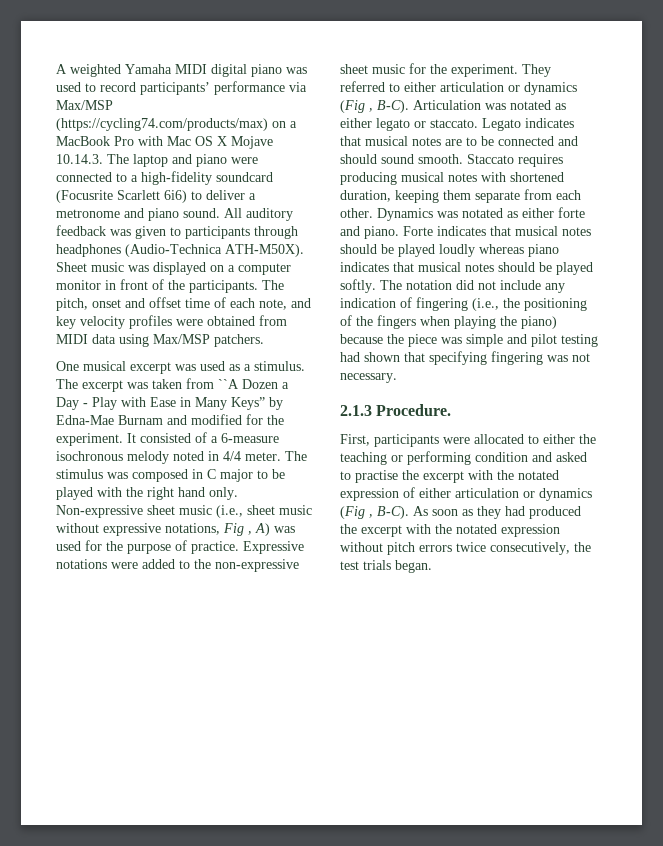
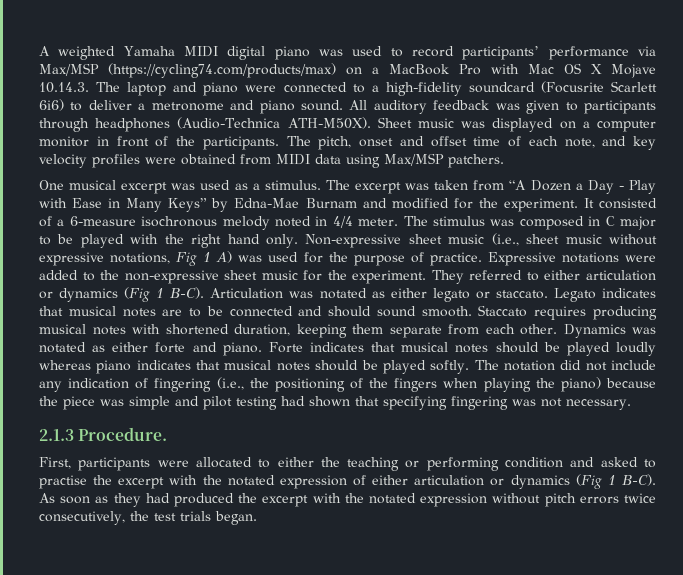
- The excerpt was taken from ``A Dozen a Day - Play with Ease in Many Keys” by Edna-Mae Burnam and modified for the experiment.
+ The excerpt was taken from “A Dozen a Day - Play with Ease in Many Keys” by Edna-Mae Burnam and modified for the experiment.
- Non-expressive sheet music (i.e., sheet music without expressive notations, Fig , A) was used for the purpose of practice.
+ Non-expressive sheet music (i.e., sheet music without expressive notations, Fig 1 A) was used for the purpose of practice.
- They referred to either articulation or dynamics (Fig , B-C).
+ They referred to either articulation or dynamics (Fig 1 B-C).
- First, participants were allocated to either the teaching or performing condition and asked to practise the excerpt with the notated expression of either articulation or dynamics (Fig , B-C).
+ First, participants were allocated to either the teaching or performing condition and asked to practise the excerpt with the notated expression of either articulation or dynamics (Fig 1 B-C).

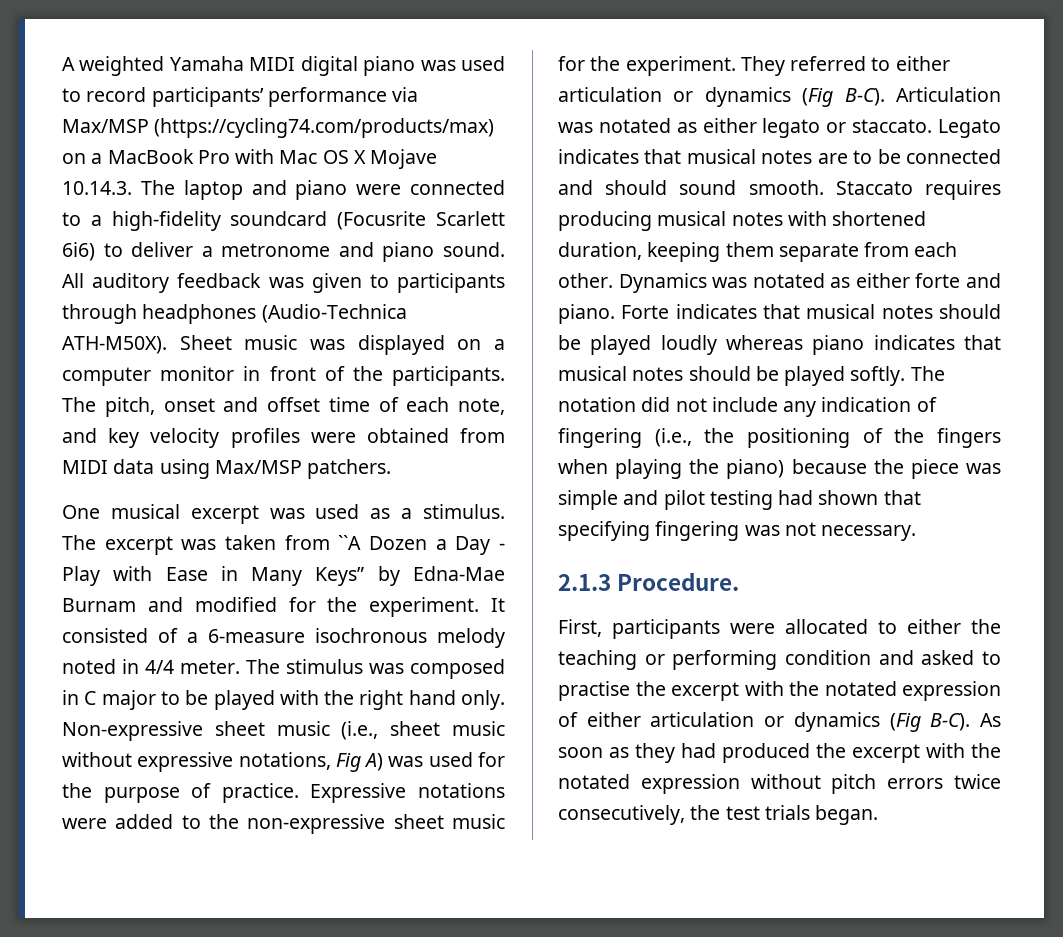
- The excerpt was taken from “A Dozen a Day - Play with Ease in Many Keys” by Edna-Mae Burnam and modified for the experiment.
+ The excerpt was taken from ``A Dozen a Day - Play with Ease in Many Keys” by Edna-Mae Burnam and modified for the experiment.
- Non-expressive sheet music (i.e., sheet music without expressive notations, Fig 1 A) was used for the purpose of practice.
+ Non-expressive sheet music (i.e., sheet music without expressive notations, Fig A) was used for the purpose of practice.
- They referred to either articulation or dynamics (Fig 1 B-C).
+ They referred to either articulation or dynamics (Fig B-C).
- First, participants were allocated to either the teaching or performing condition and asked to practise the excerpt with the notated expression of either articulation or dynamics (Fig 1 B-C).
+ First, participants were allocated to either the teaching or performing condition and asked to practise the excerpt with the notated expression of either articulation or dynamics (Fig B-C).

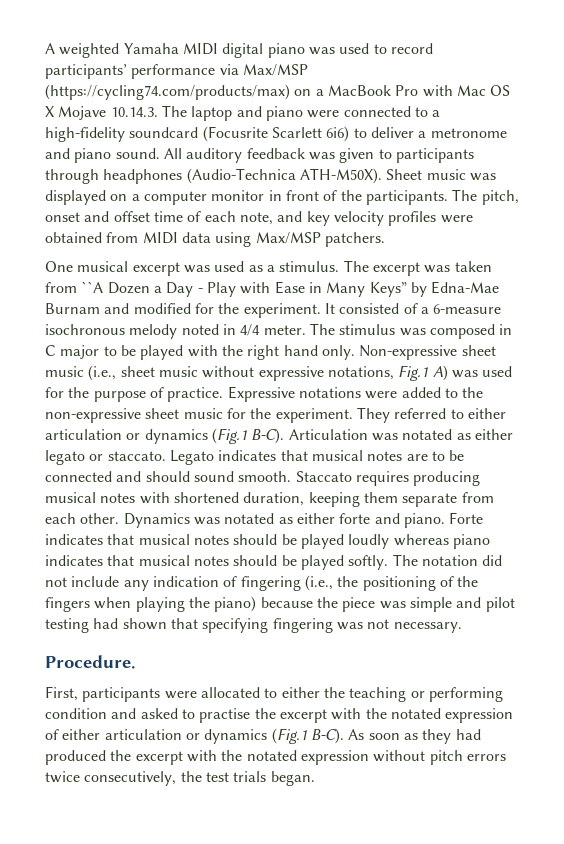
- Non-expressive sheet music (i.e., sheet music without expressive notations, Fig A) was used for the purpose of practice.
+ Non-expressive sheet music (i.e., sheet music without expressive notations, Fig.1 A) was used for the purpose of practice.
- They referred to either articulation or dynamics (Fig B-C).
+ They referred to either articulation or dynamics (Fig.1 B-C).
- 2.1.3 Procedure.
+ Procedure.
- First, participants were allocated to either the teaching or performing condition and asked to practise the excerpt with the notated expression of either articulation or dynamics (Fig B-C).
+ First, participants were allocated to either the teaching or performing condition and asked to practise the excerpt with the notated expression of either articulation or dynamics (Fig.1 B-C).

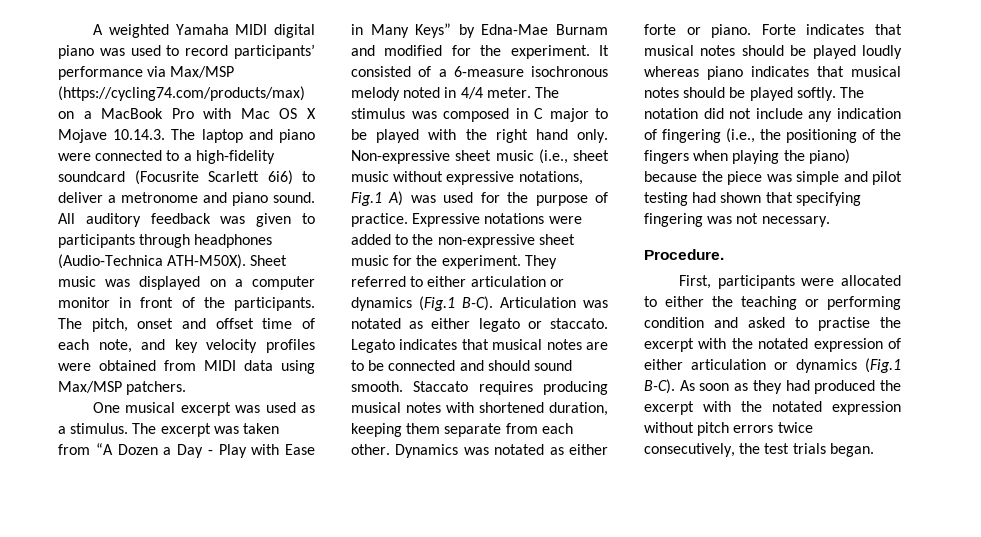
- The excerpt was taken from ``A Dozen a Day - Play with Ease in Many Keys” by Edna-Mae Burnam and modified for the experiment.
+ The excerpt was taken from “A Dozen a Day - Play with Ease in Many Keys” by Edna-Mae Burnam and modified for the experiment.
- Dynamics was notated as either forte and piano.
+ Dynamics was notated as either forte or piano.

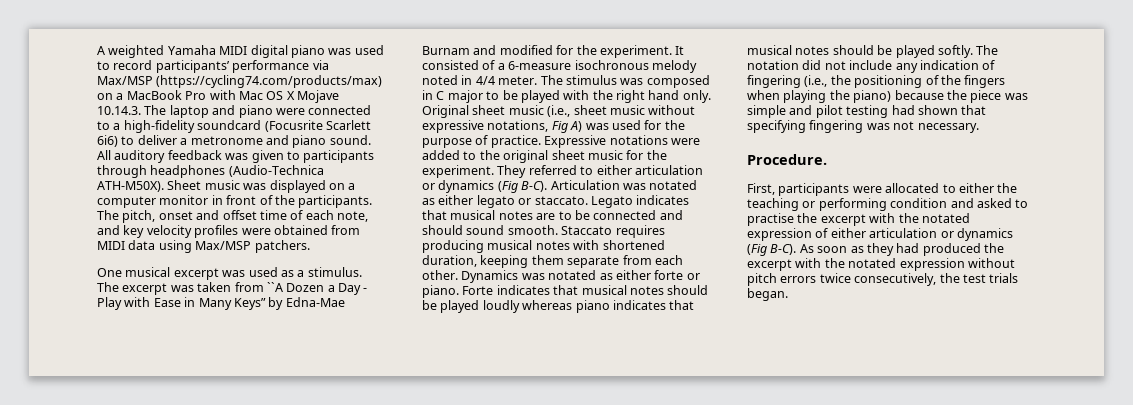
- The excerpt was taken from “A Dozen a Day - Play with Ease in Many Keys” by Edna-Mae Burnam and modified for the experiment.
+ The excerpt was taken from ``A Dozen a Day - Play with Ease in Many Keys” by Edna-Mae Burnam and modified for the experiment.
- Non-expressive sheet music (i.e., sheet music without expressive notations, Fig.1 A) was used for the purpose of practice.
+ Original sheet music (i.e., sheet music without expressive notations, Fig A) was used for the purpose of practice.
- Expressive notations were added to the non-expressive sheet music for the experiment.
+ Expressive notations were added to the original sheet music for the experiment.
- They referred to either articulation or dynamics (Fig.1 B-C).
+ They referred to either articulation or dynamics (Fig B-C).
- First, participants were allocated to either the teaching or performing condition and asked to practise the excerpt with the notated expression of either articulation or dynamics (Fig.1 B-C).
+ First, participants were allocated to either the teaching or performing condition and asked to practise the excerpt with the notated expression of either articulation or dynamics (Fig B-C).

